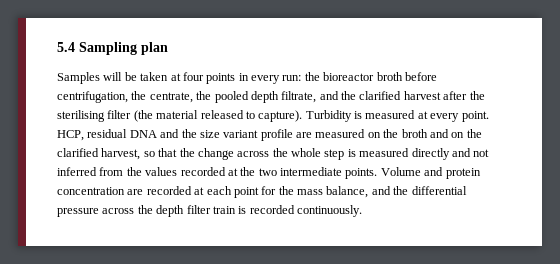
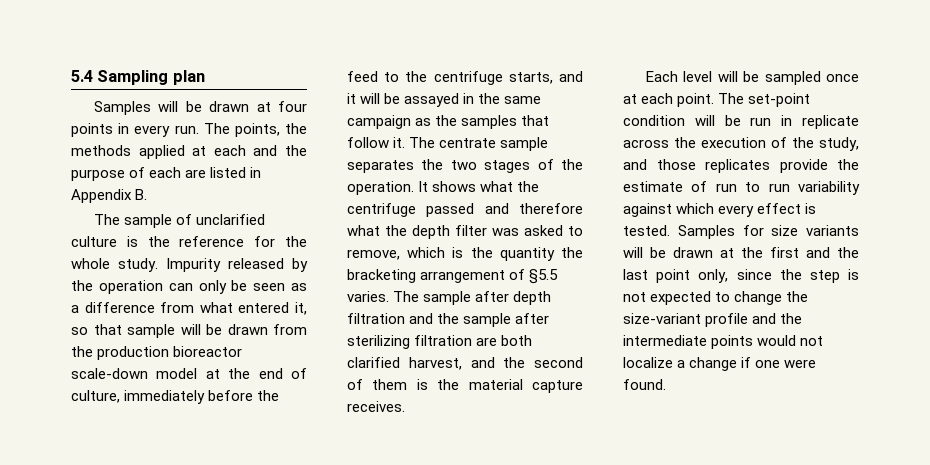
- Samples will be taken at four points in every run: the bioreactor broth before centrifugation, the centrate, the pooled depth filtrate, and the clarified harvest after the sterilising filter (the material released to capture). Turbidity is measured at every point. HCP, residual DNA and the size variant profile are measured on the broth and on the clarified harvest, so that the change across the whole step is measured directly and not inferred from the values recorded at the two intermediate points. Volume and protein concentration are recorded at each point for the mass balance, and the differential pressure across the depth filter train is recorded continuously.
+ Samples will be drawn at four points in every run. The points, the methods applied at each and the purpose of each are listed in Appendix B.
+ The sample of unclarified culture is the reference for the whole study. Impurity released by the operation can only be seen as a difference from what entered it, so that sample will be drawn from the production bioreactor scale-down model at the end of culture, immediately before the feed to the centrifuge starts, and it will be assayed in the same campaign as the samples that follow it. The centrate sample separates the two stages of the operation. It shows what the centrifuge passed and therefore what the depth filter was asked to remove, which is the quantity the bracketing arrangement of §5.5 varies. The sample after depth filtration and the sample after sterilizing filtration are both clarified harvest, and the second of them is the material capture receives.
+ Each level will be sampled once at each point. The set-point condition will be run in replicate across the execution of the study, and those replicates provide the estimate of run to run variability against which every effect is tested. Samples for size variants will be drawn at the first and the last point only, since the step is not expected to change the size-variant profile and the intermediate points would not localize a change if one were found.

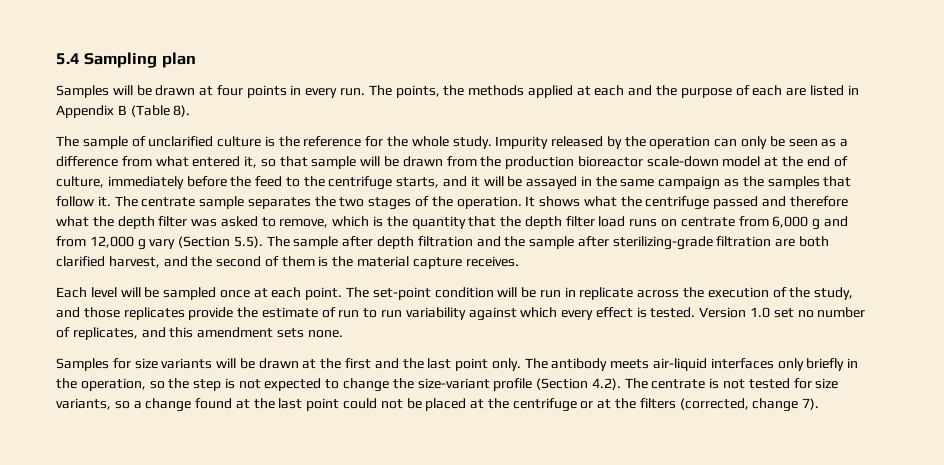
- The points, the methods applied at each and the purpose of each are listed in Appendix B.
+ The points, the methods applied at each and the purpose of each are listed in Appendix B (Table 8).
- It shows what the centrifuge passed and therefore what the depth filter was asked to remove, which is the quantity the bracketing arrangement of §5.5 varies. The sample after depth filtration and the sample after sterilizing filtration are both clarified harvest, and the second of them is the material capture receives.
+ It shows what the centrifuge passed and therefore what the depth filter was asked to remove, which is the quantity that the depth filter load runs on centrate from 6,000 g and from 12,000 g vary (Section 5.5). The sample after depth filtration and the sample after sterilizing-grade filtration are both clarified harvest, and the second of them is the material capture receives.
- The set-point condition will be run in replicate across the execution of the study, and those replicates provide the estimate of run to run variability against which every effect is tested. Samples for size variants will be drawn at the first and the last point only, since the step is not expected to change the size-variant profile and the intermediate points would not localize a change if one were found.
+ The set-point condition will be run in replicate across the execution of the study, and those replicates provide the estimate of run to run variability against which every effect is tested. Version 1.0 set no number of replicates, and this amendment sets none.
+ Samples for size variants will be drawn at the first and the last point only. The antibody meets air-liquid interfaces only briefly in the operation, so the step is not expected to change the size-variant profile (Section 4.2). The centrate is not tested for size variants, so a change found at the last point could not be placed at the centrifuge or at the filters (corrected, change 7).

